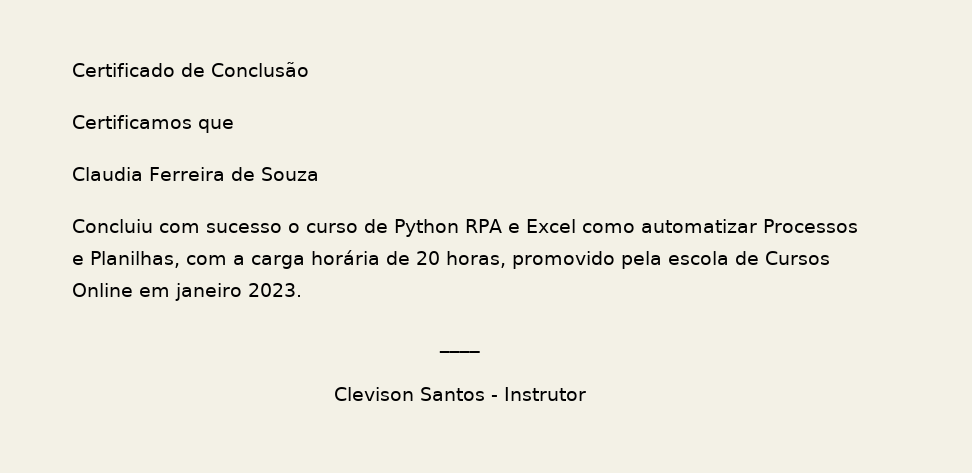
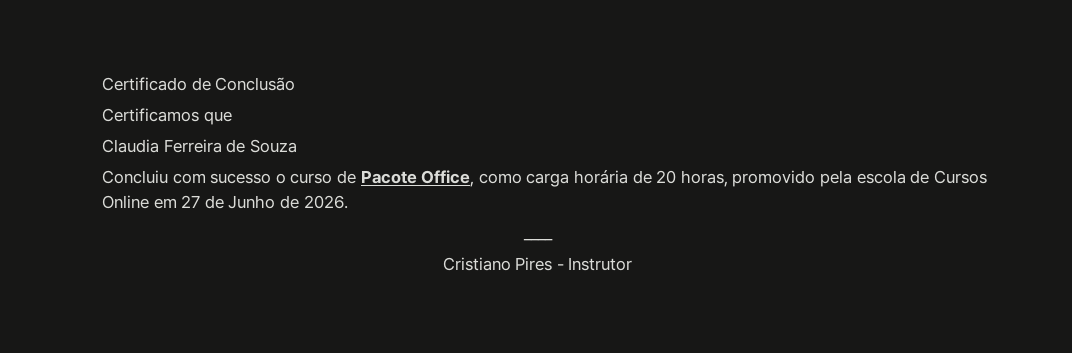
- Concluiu com sucesso o curso de Python RPA e Excel como automatizar Processos e Planilhas, com a carga horária de 20 horas, promovido pela escola de Cursos Online em janeiro 2023.
+ Concluiu com sucesso o curso de Pacote Office, como carga horária de 20 horas, promovido pela escola de Cursos Online em 27 de Junho de 2026.
- Clevison Santos - Instrutor
+ Cristiano Pires - Instrutor

